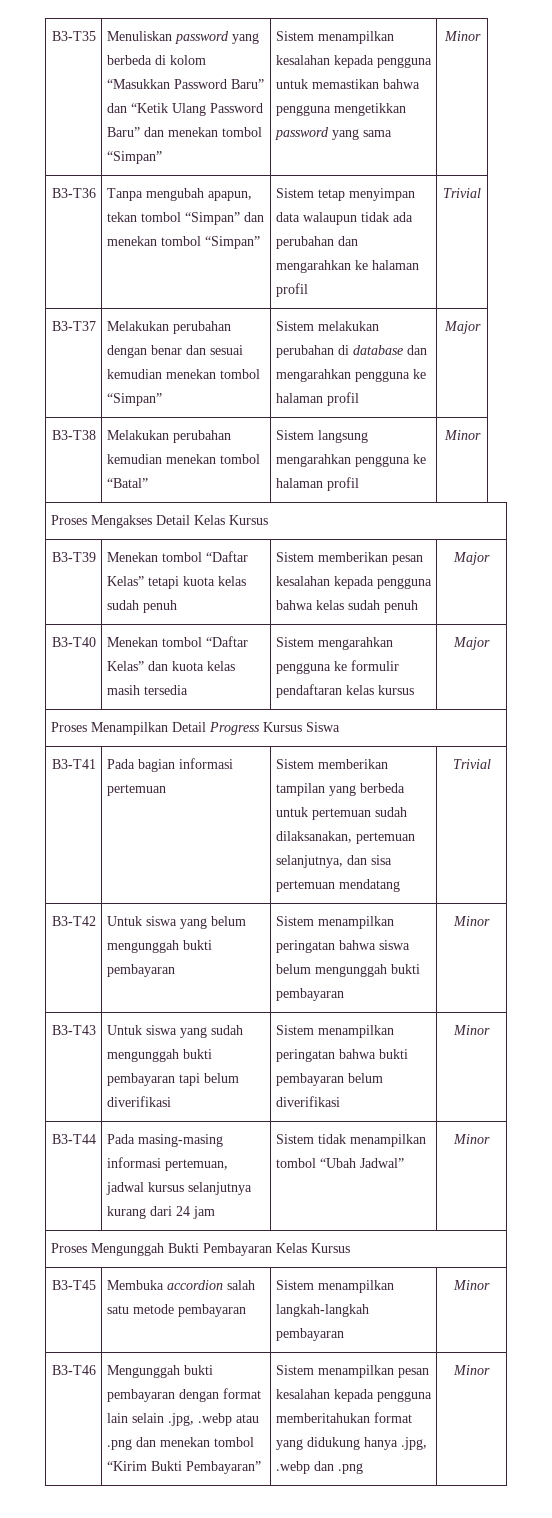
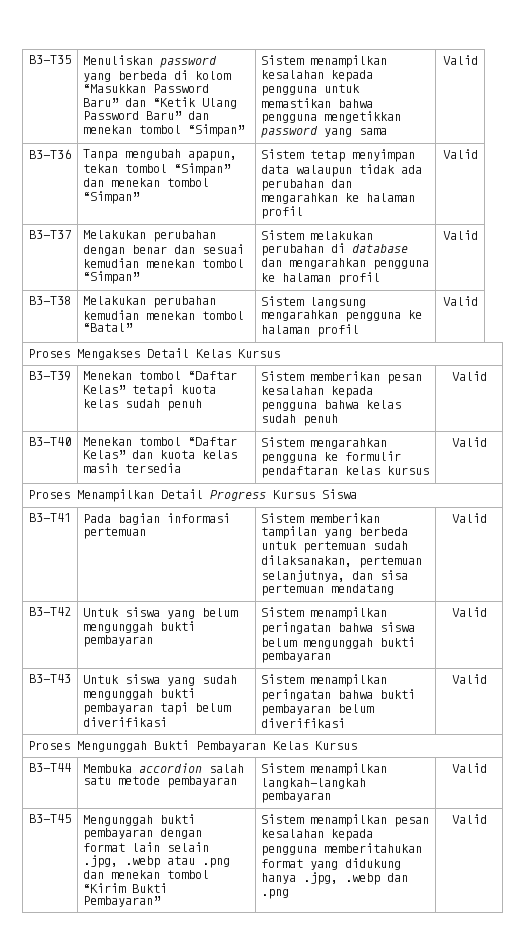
- B3-T35 | Menuliskan password yang berbeda di kolom “Masukkan Password Baru” dan “Ketik Ulang Password Baru” dan menekan tombol “Simpan” | Sistem menampilkan kesalahan kepada pengguna untuk memastikan bahwa pengguna mengetikkan password yang sama | Minor
+ B3-T35 | Menuliskan password yang berbeda di kolom “Masukkan Password Baru” dan “Ketik Ulang Password Baru” dan menekan tombol “Simpan” | Sistem menampilkan kesalahan kepada pengguna untuk memastikan bahwa pengguna mengetikkan password yang sama | Valid
- B3-T36 | Tanpa mengubah apapun, tekan tombol “Simpan” dan menekan tombol “Simpan” | Sistem tetap menyimpan data walaupun tidak ada perubahan dan mengarahkan ke halaman profil | Trivial
+ B3-T36 | Tanpa mengubah apapun, tekan tombol “Simpan” dan menekan tombol “Simpan” | Sistem tetap menyimpan data walaupun tidak ada perubahan dan mengarahkan ke halaman profil | Valid
- B3-T37 | Melakukan perubahan dengan benar dan sesuai kemudian menekan tombol “Simpan” | Sistem melakukan perubahan di database dan mengarahkan pengguna ke halaman profil | Major
+ B3-T37 | Melakukan perubahan dengan benar dan sesuai kemudian menekan tombol “Simpan” | Sistem melakukan perubahan di database dan mengarahkan pengguna ke halaman profil | Valid
- B3-T38 | Melakukan perubahan kemudian menekan tombol “Batal” | Sistem langsung mengarahkan pengguna ke halaman profil | Minor
+ B3-T38 | Melakukan perubahan kemudian menekan tombol “Batal” | Sistem langsung mengarahkan pengguna ke halaman profil | Valid
- B3-T39 | Menekan tombol “Daftar Kelas” tetapi kuota kelas sudah penuh | Sistem memberikan pesan kesalahan kepada pengguna bahwa kelas sudah penuh | Major
+ B3-T39 | Menekan tombol “Daftar Kelas” tetapi kuota kelas sudah penuh | Sistem memberikan pesan kesalahan kepada pengguna bahwa kelas sudah penuh | Valid
- B3-T40 | Menekan tombol “Daftar Kelas” dan kuota kelas masih tersedia | Sistem mengarahkan pengguna ke formulir pendaftaran kelas kursus | Major
+ B3-T40 | Menekan tombol “Daftar Kelas” dan kuota kelas masih tersedia | Sistem mengarahkan pengguna ke formulir pendaftaran kelas kursus | Valid
- B3-T41 | Pada bagian informasi pertemuan | Sistem memberikan tampilan yang berbeda untuk pertemuan sudah dilaksanakan, pertemuan selanjutnya, dan sisa pertemuan mendatang | Trivial
+ B3-T41 | Pada bagian informasi pertemuan | Sistem memberikan tampilan yang berbeda untuk pertemuan sudah dilaksanakan, pertemuan selanjutnya, dan sisa pertemuan mendatang | Valid
- B3-T42 | Untuk siswa yang belum mengunggah bukti pembayaran | Sistem menampilkan peringatan bahwa siswa belum mengunggah bukti pembayaran | Minor
+ B3-T42 | Untuk siswa yang belum mengunggah bukti pembayaran | Sistem menampilkan peringatan bahwa siswa belum mengunggah bukti pembayaran | Valid
- B3-T43 | Untuk siswa yang sudah mengunggah bukti pembayaran tapi belum diverifikasi | Sistem menampilkan peringatan bahwa bukti pembayaran belum diverifikasi | Minor
- B3-T44 | Pada masing-masing informasi pertemuan, jadwal kursus selanjutnya kurang dari 24 jam | Sistem tidak menampilkan tombol “Ubah Jadwal” | Minor
+ B3-T43 | Untuk siswa yang sudah mengunggah bukti pembayaran tapi belum diverifikasi | Sistem menampilkan peringatan bahwa bukti pembayaran belum diverifikasi | Valid
- B3-T45 | Membuka accordion salah satu metode pembayaran | Sistem menampilkan langkah-langkah pembayaran | Minor
- B3-T46 | Mengunggah bukti pembayaran dengan format lain selain .jpg, .webp atau .png dan menekan tombol “Kirim Bukti Pembayaran” | Sistem menampilkan pesan kesalahan kepada pengguna memberitahukan format yang didukung hanya .jpg, .webp dan .png | Minor
+ B3-T44 | Membuka accordion salah satu metode pembayaran | Sistem menampilkan langkah-langkah pembayaran | Valid
+ B3-T45 | Mengunggah bukti pembayaran dengan format lain selain .jpg, .webp atau .png dan menekan tombol “Kirim Bukti Pembayaran” | Sistem menampilkan pesan kesalahan kepada pengguna memberitahukan format yang didukung hanya .jpg, .webp dan .png | Valid

